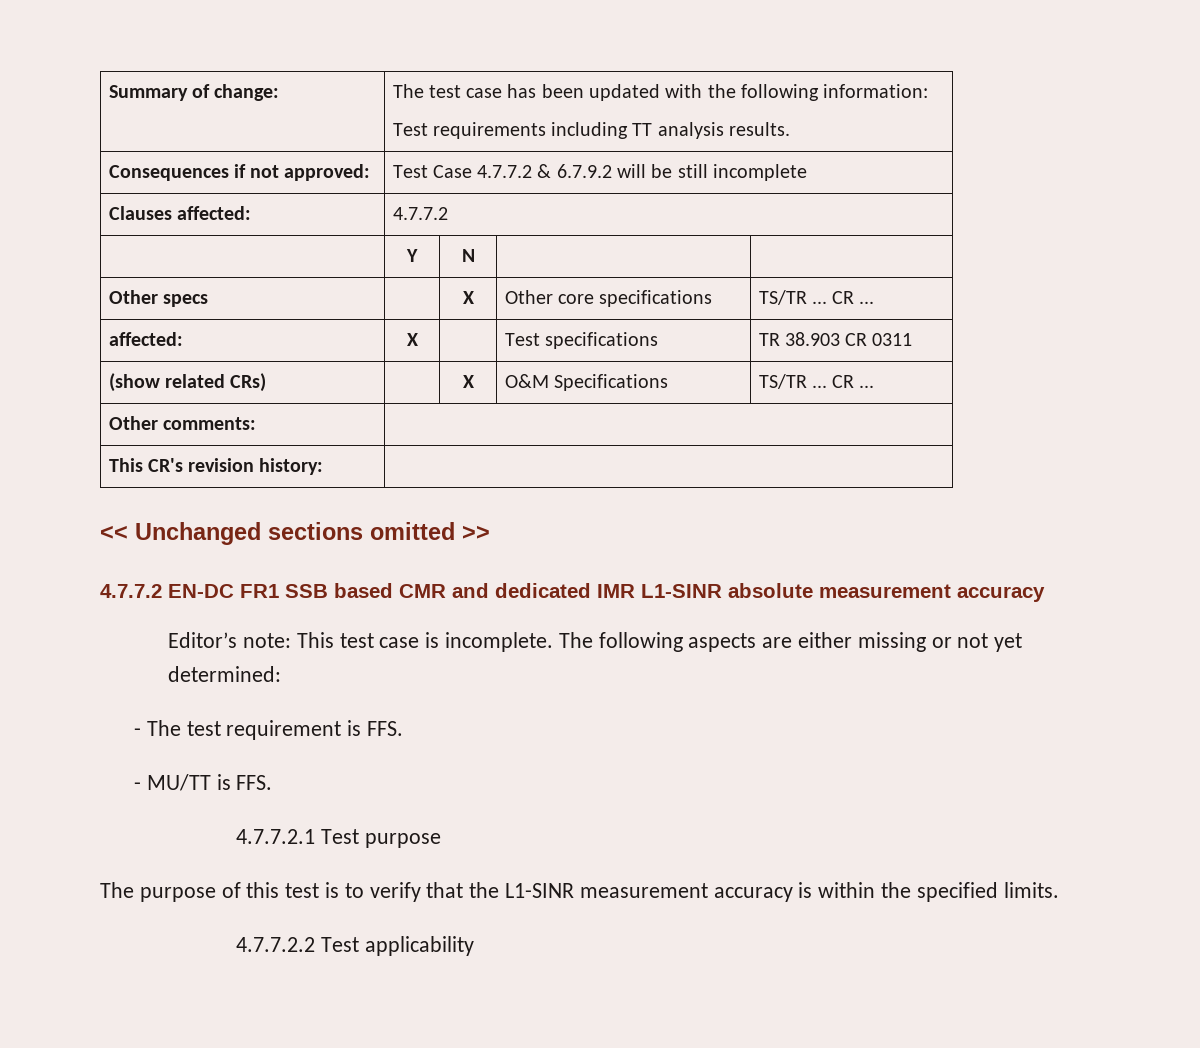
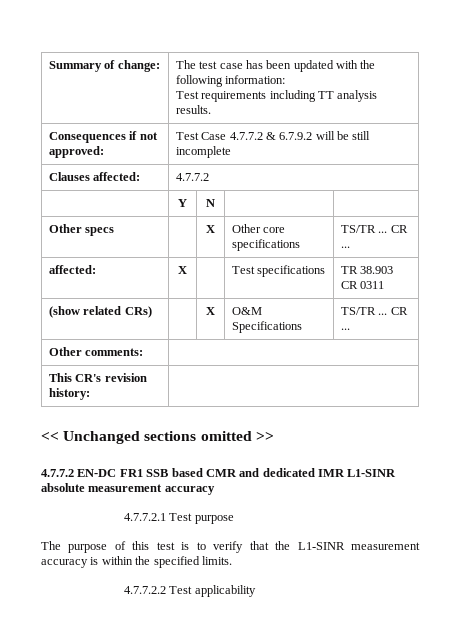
- Editor’s note: This test case is incomplete. The following aspects are either missing or not yet determined:
- - The test requirement is FFS.
- - MU/TT is FFS.

